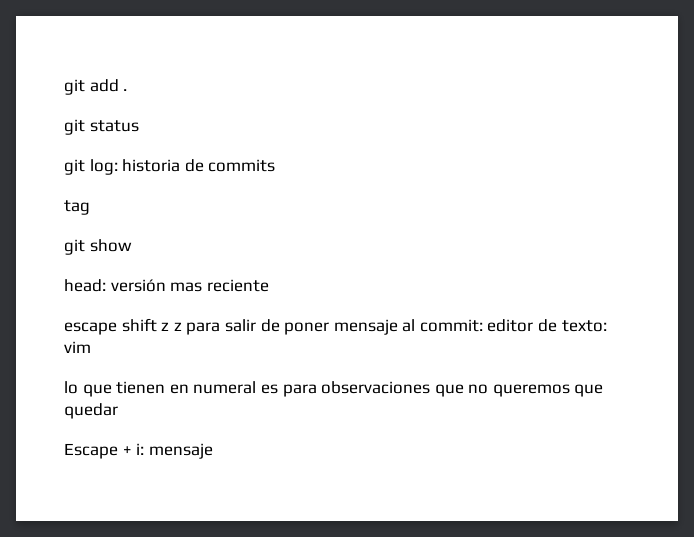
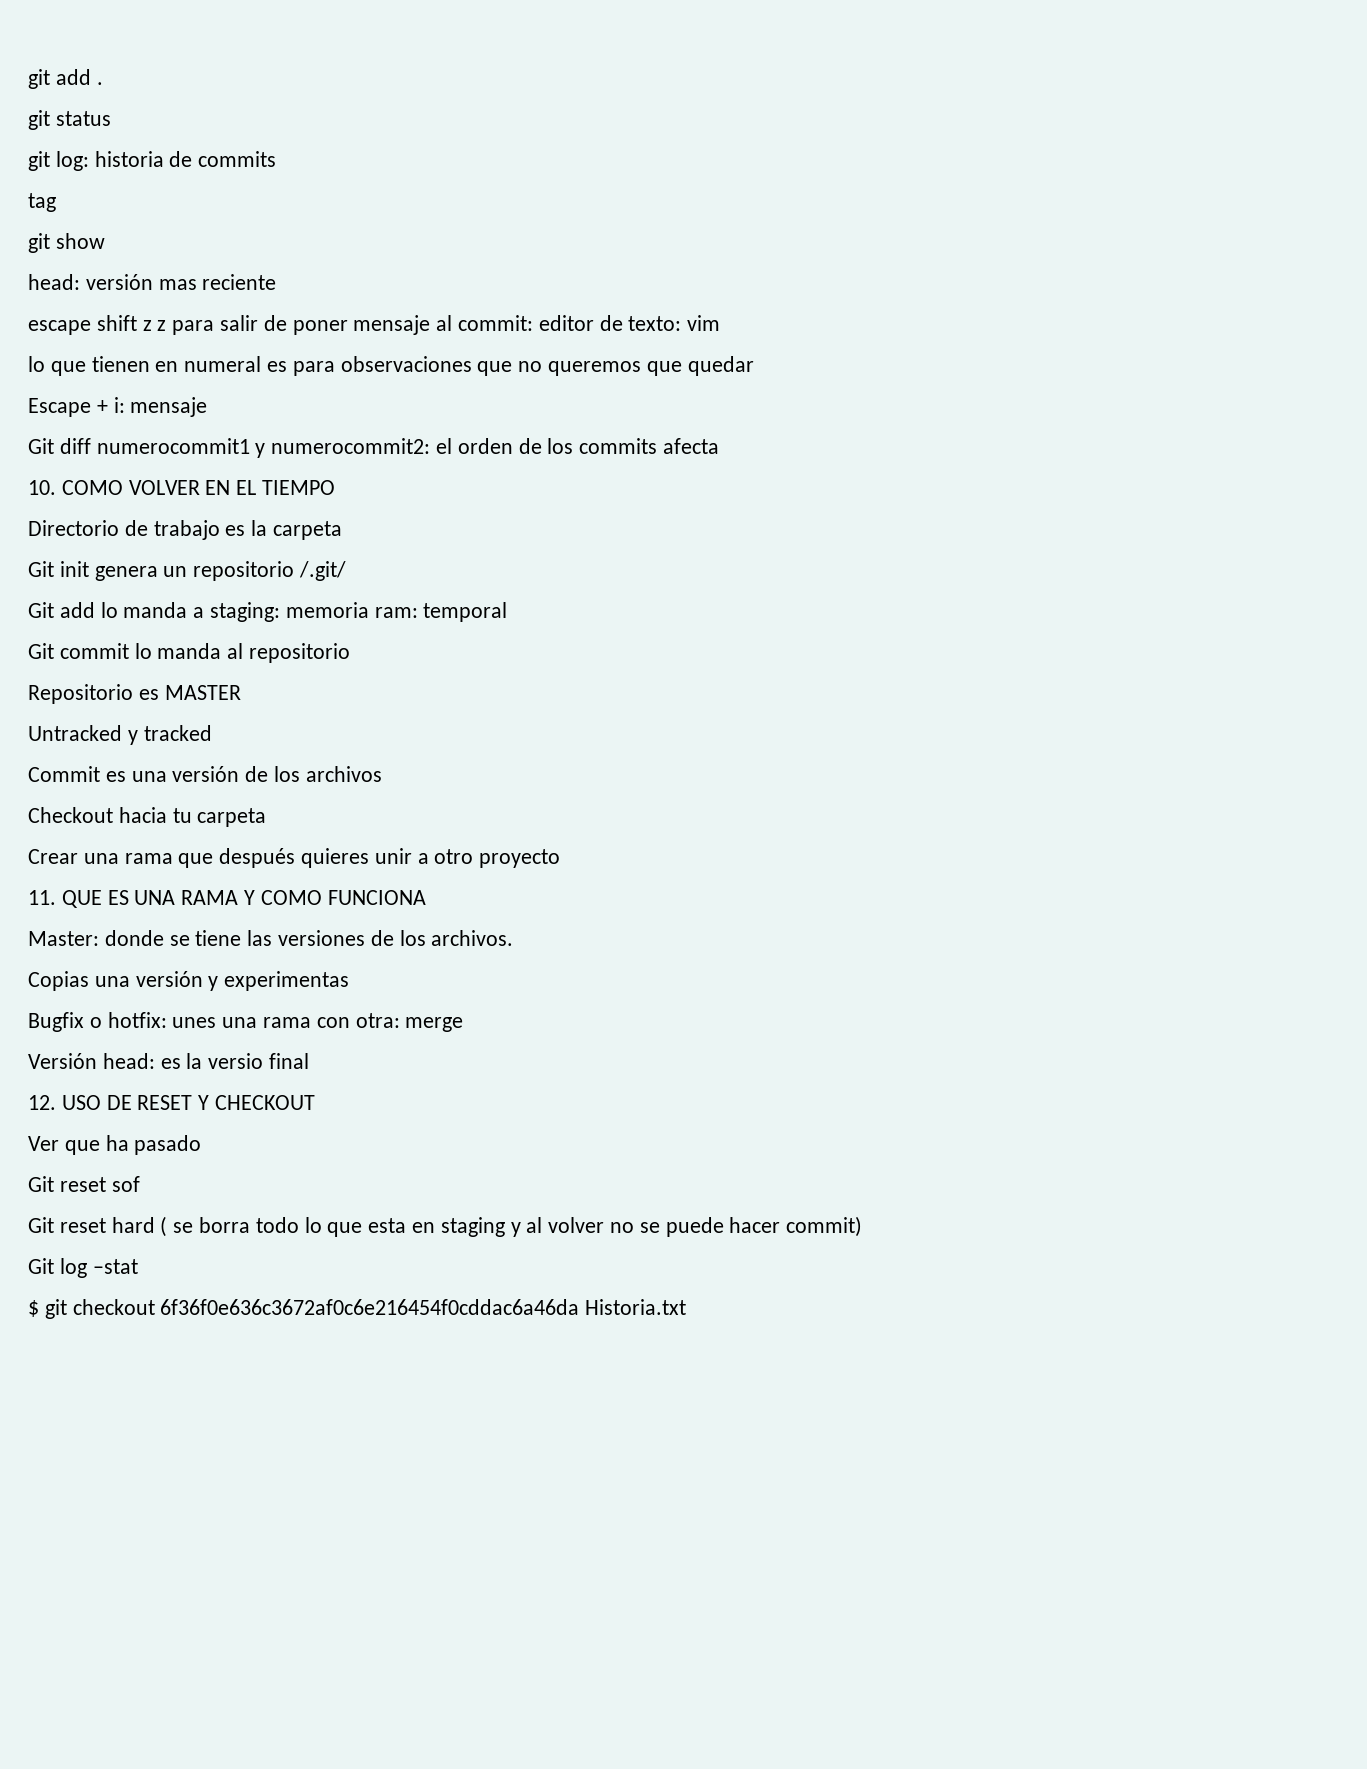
+ Git diff numerocommit1 y numerocommit2: el orden de los commits afecta
+ 10. COMO VOLVER EN EL TIEMPO
+ Directorio de trabajo es la carpeta
+ Git init genera un repositorio /.git/
+ Git add lo manda a staging: memoria ram: temporal
+ Git commit lo manda al repositorio
+ Repositorio es MASTER
+ Untracked y tracked
+ Commit es una versión de los archivos
+ Checkout hacia tu carpeta
+ Crear una rama que después quieres unir a otro proyecto
+ 11. QUE ES UNA RAMA Y COMO FUNCIONA
+ Master: donde se tiene las versiones de los archivos.
+ Copias una versión y experimentas
+ Bugfix o hotfix: unes una rama con otra: merge
+ Versión head: es la versio final
+ 12. USO DE RESET Y CHECKOUT
+ Ver que ha pasado
+ Git reset sof
+ Git reset hard ( se borra todo lo que esta en staging y al volver no se puede hacer commit)
+ Git log –stat
+ $ git checkout 6f36f0e636c3672af0c6e216454f0cddac6a46da Historia.txt

